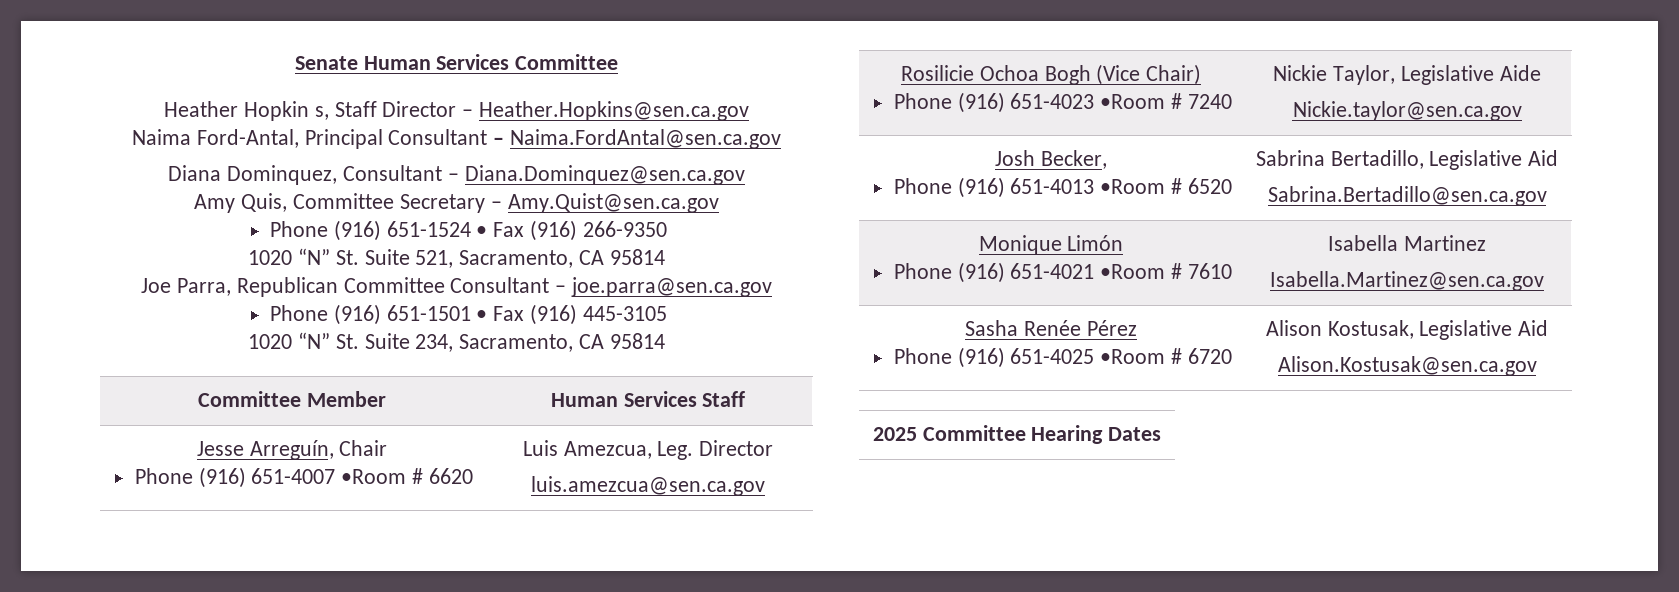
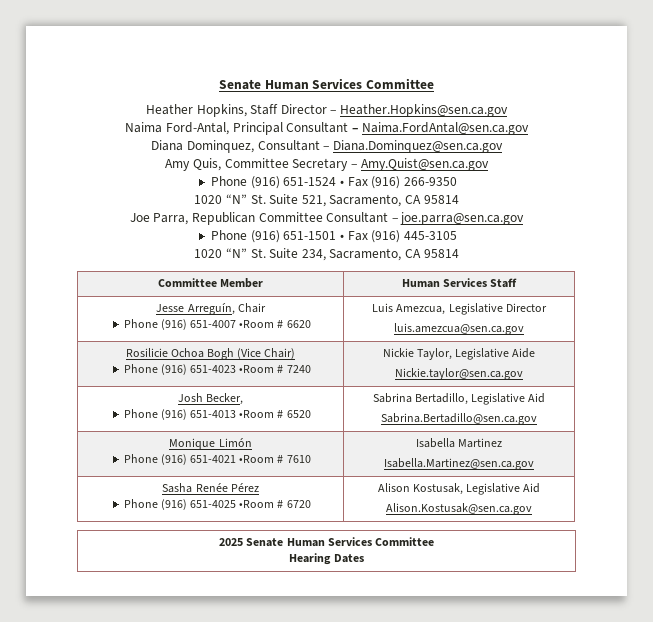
- Heather Hopkin s, Staff Director – Heather.Hopkins@sen.ca.gov
+ Heather Hopkins, Staff Director – Heather.Hopkins@sen.ca.gov
  Jesse Arreguín, Chair
- Phone (916) 651-4007 •Room # 6620 | Luis Amezcua, Leg. Director
+ Phone (916) 651-4007 •Room # 6620 | Luis Amezcua, Legislative Director
- 2025 Committee Hearing Dates
+ 2025 Senate Human Services Committee
+ Hearing Dates

